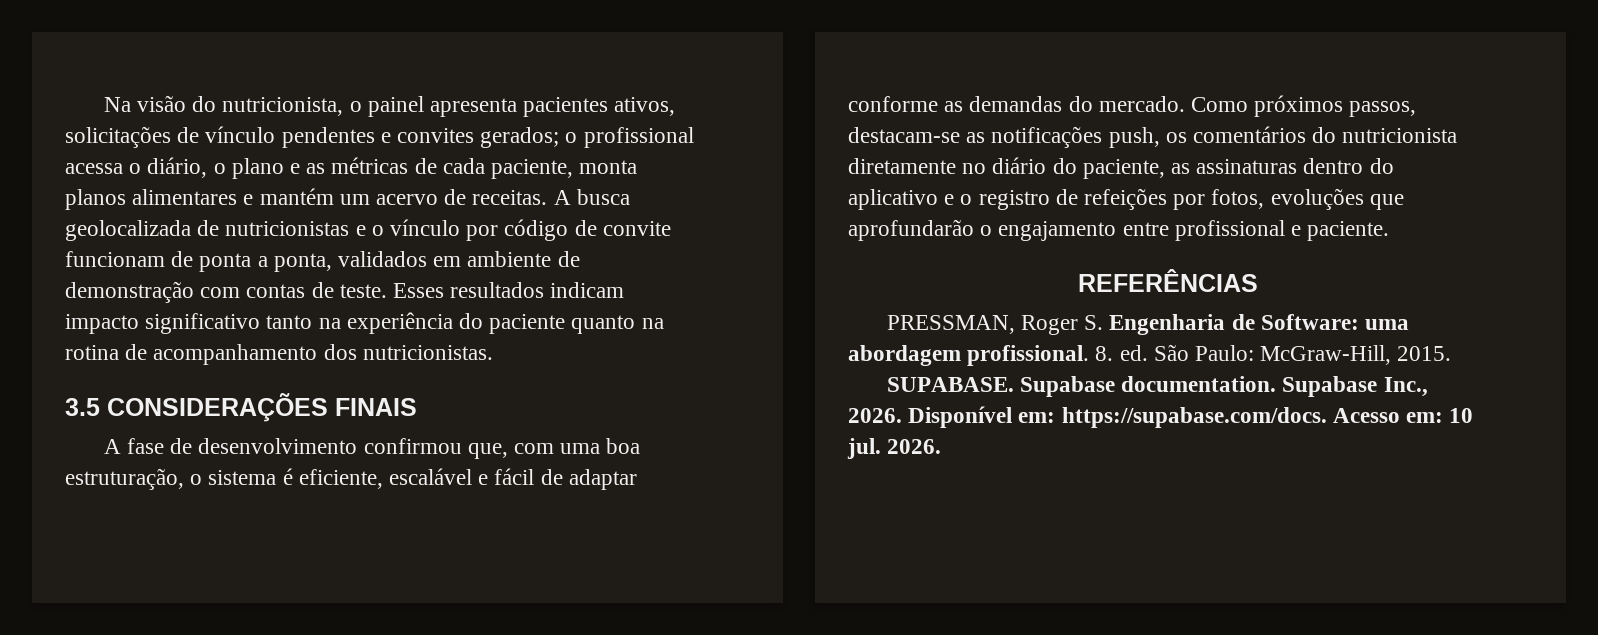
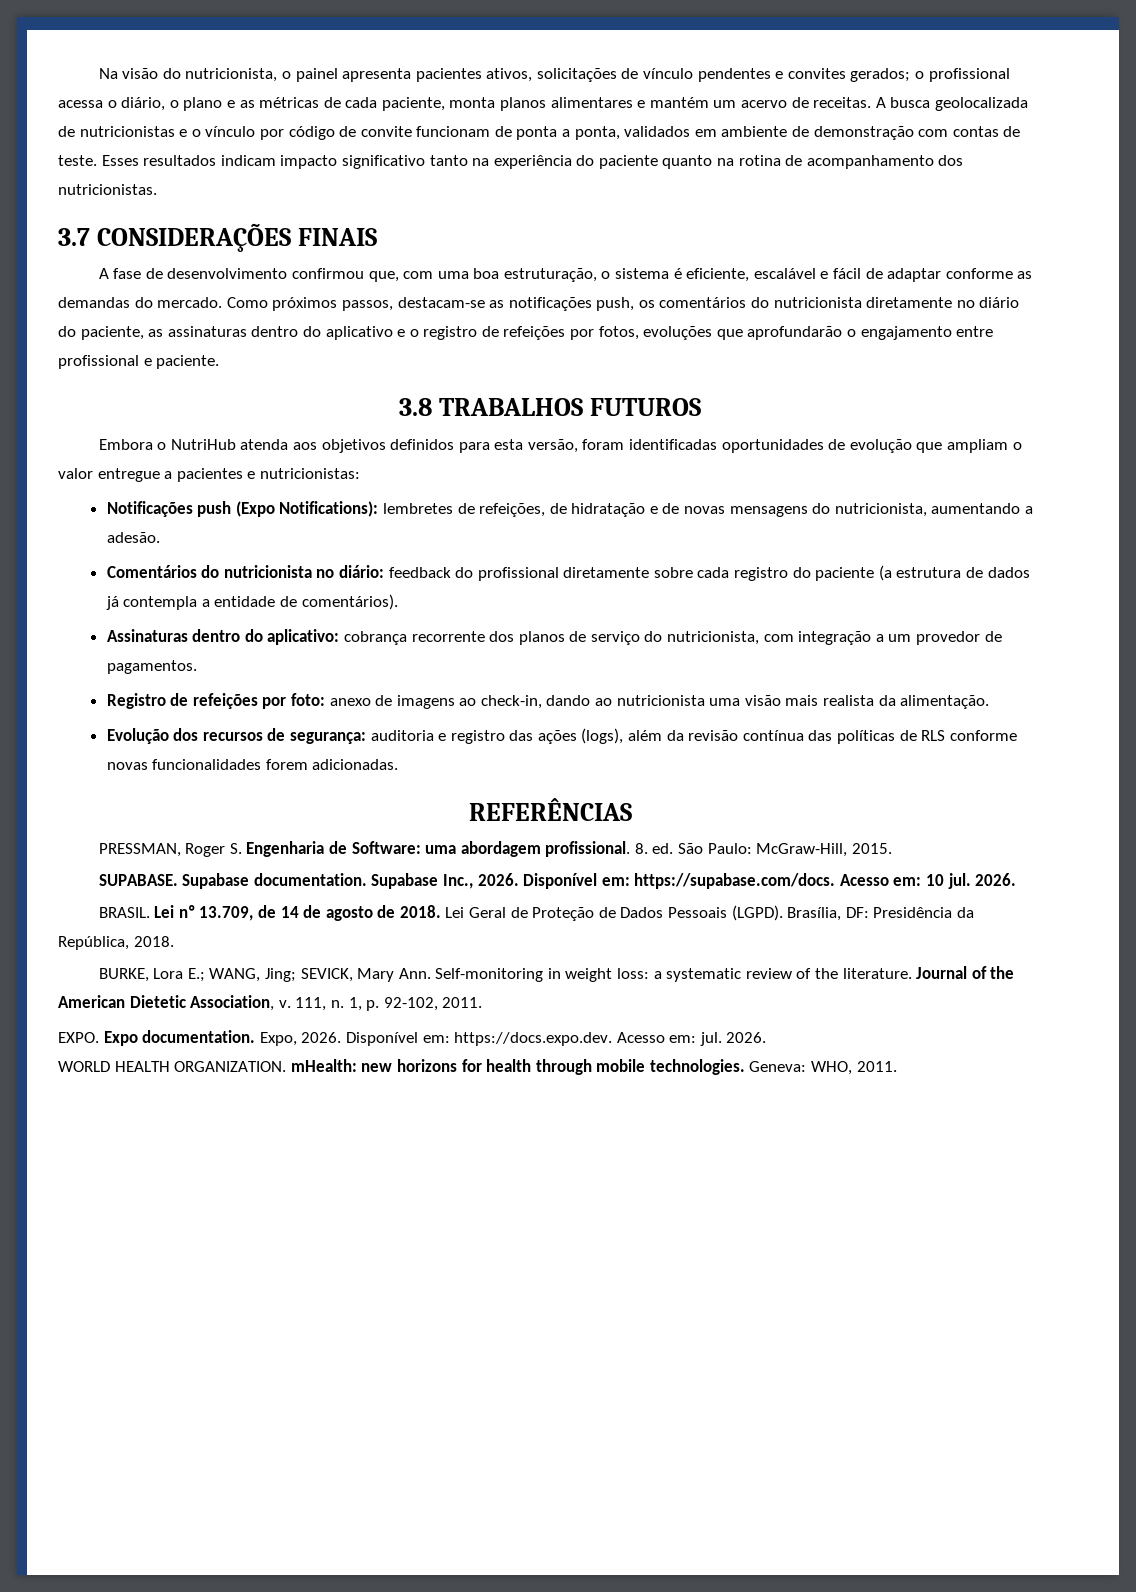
- 3.5 CONSIDERAÇÕES FINAIS
+ 3.7 CONSIDERAÇÕES FINAIS
+ 3.8 TRABALHOS FUTUROS
+ Embora o NutriHub atenda aos objetivos definidos para esta versão, foram identificadas oportunidades de evolução que ampliam o valor entregue a pacientes e nutricionistas:
+ Notificações push (Expo Notifications): lembretes de refeições, de hidratação e de novas mensagens do nutricionista, aumentando a adesão.
+ Comentários do nutricionista no diário: feedback do profissional diretamente sobre cada registro do paciente (a estrutura de dados já contempla a entidade de comentários).
+ Assinaturas dentro do aplicativo: cobrança recorrente dos planos de serviço do nutricionista, com integração a um provedor de pagamentos.
+ Registro de refeições por foto: anexo de imagens ao check-in, dando ao nutricionista uma visão mais realista da alimentação.
+ Evolução dos recursos de segurança: auditoria e registro das ações (logs), além da revisão contínua das políticas de RLS conforme novas funcionalidades forem adicionadas.
+ BRASIL. Lei nº 13.709, de 14 de agosto de 2018. Lei Geral de Proteção de Dados Pessoais (LGPD). Brasília, DF: Presidência da República, 2018.
+ BURKE, Lora E.; WANG, Jing; SEVICK, Mary Ann. Self-monitoring in weight loss: a systematic review of the literature. Journal of the American Dietetic Association, v. 111, n. 1, p. 92-102, 2011.
+ EXPO. Expo documentation. Expo, 2026. Disponível em: https://docs.expo.dev. Acesso em: jul. 2026.
+ WORLD HEALTH ORGANIZATION. mHealth: new horizons for health through mobile technologies. Geneva: WHO, 2011.

